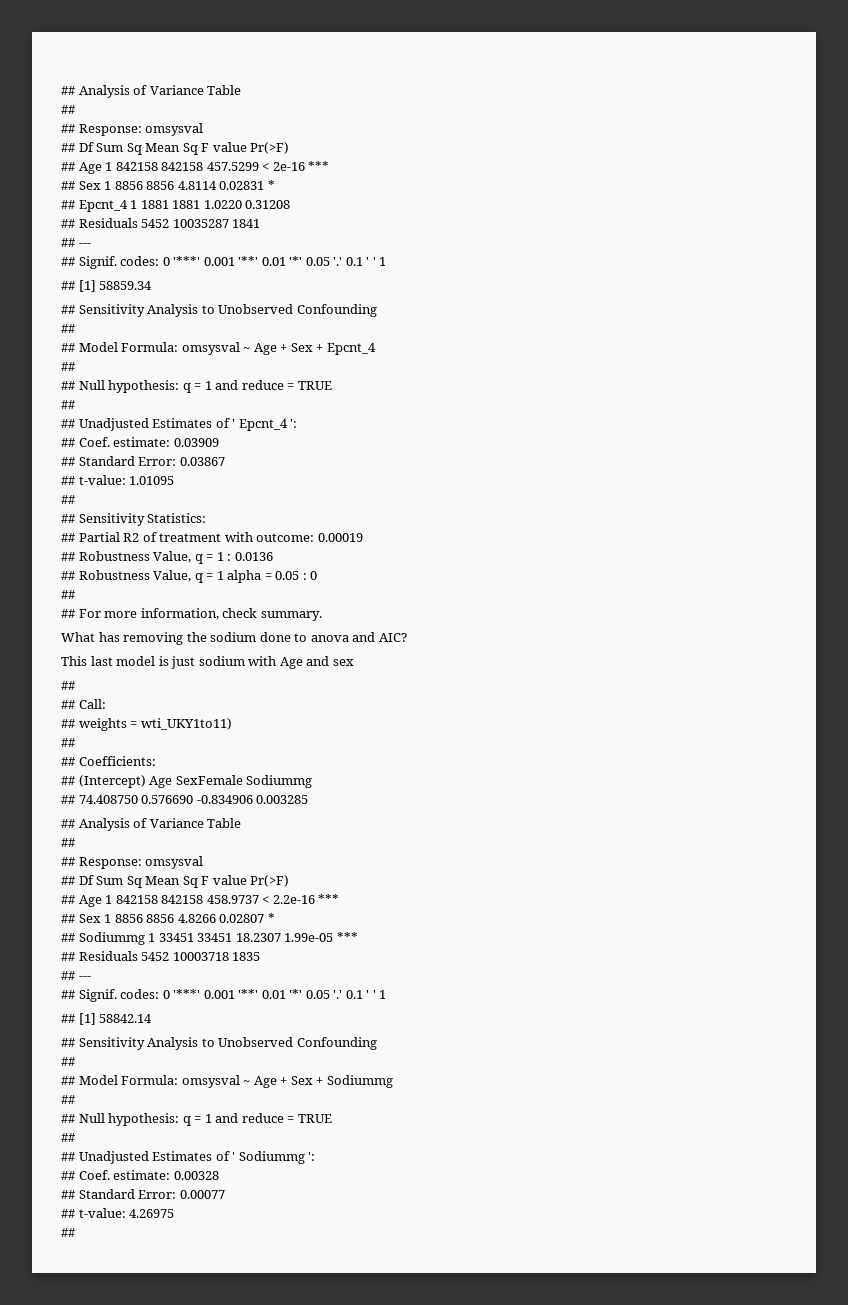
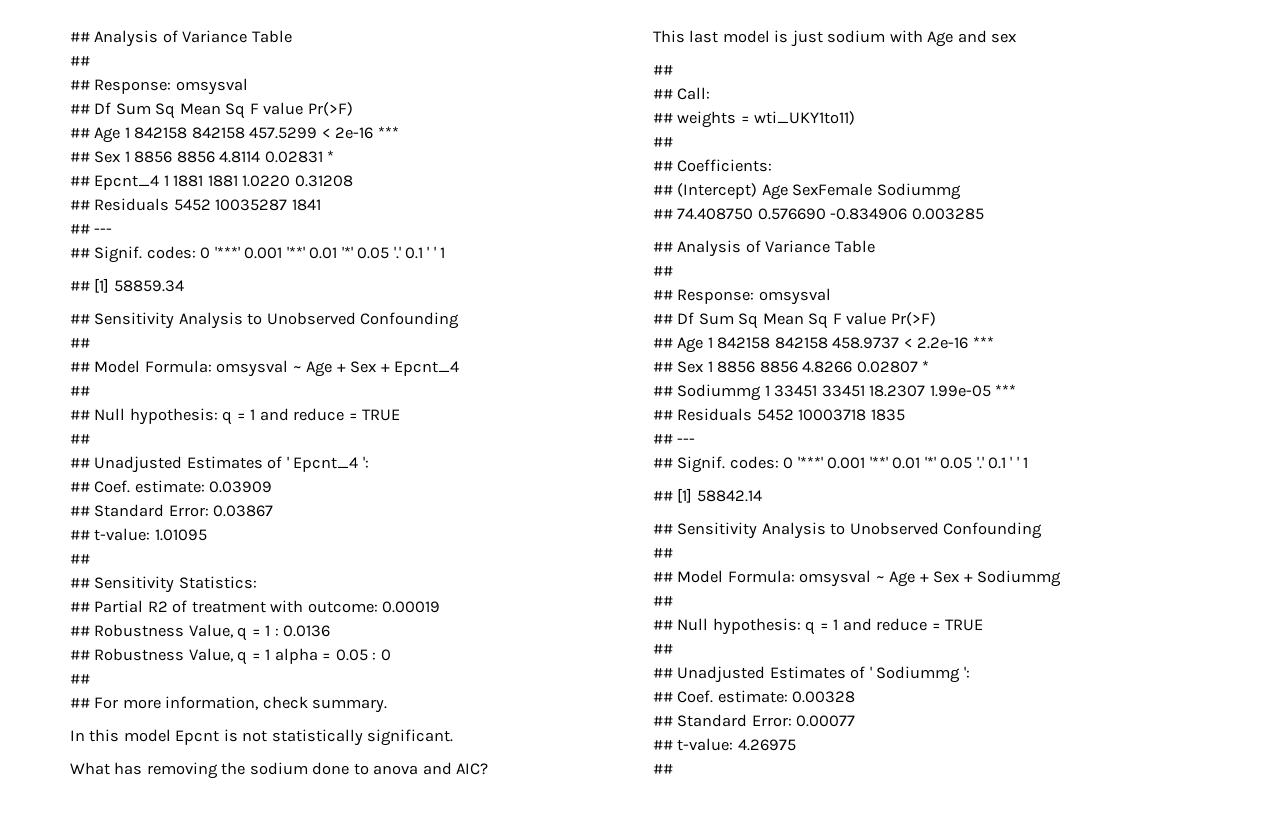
+ In this model Epcnt is not statistically significant.

